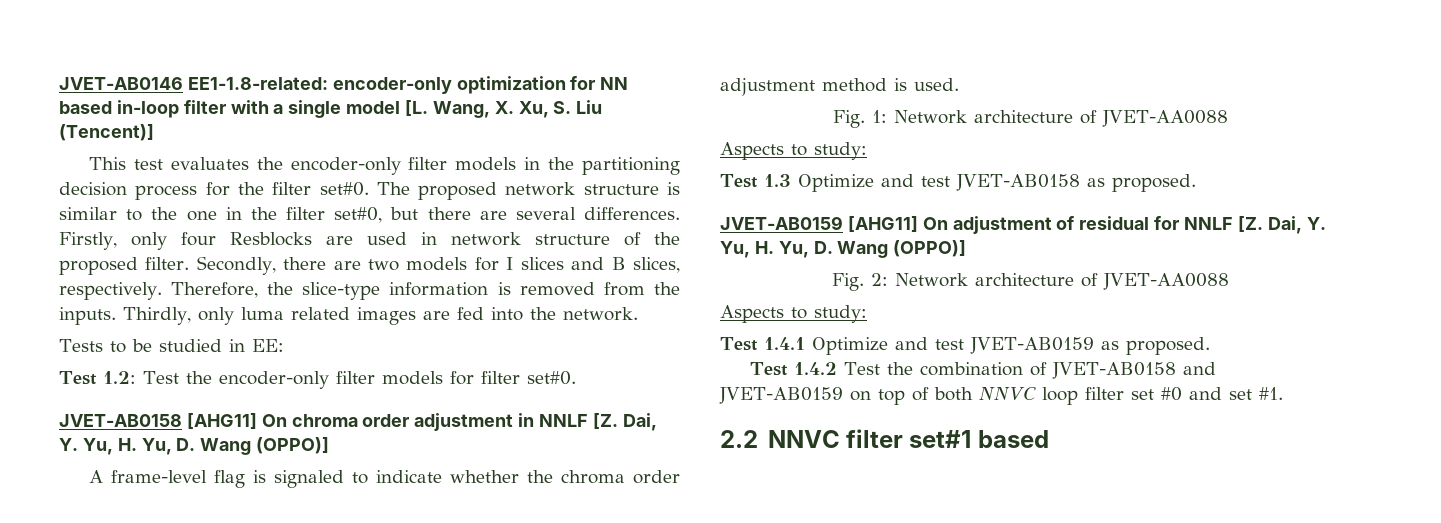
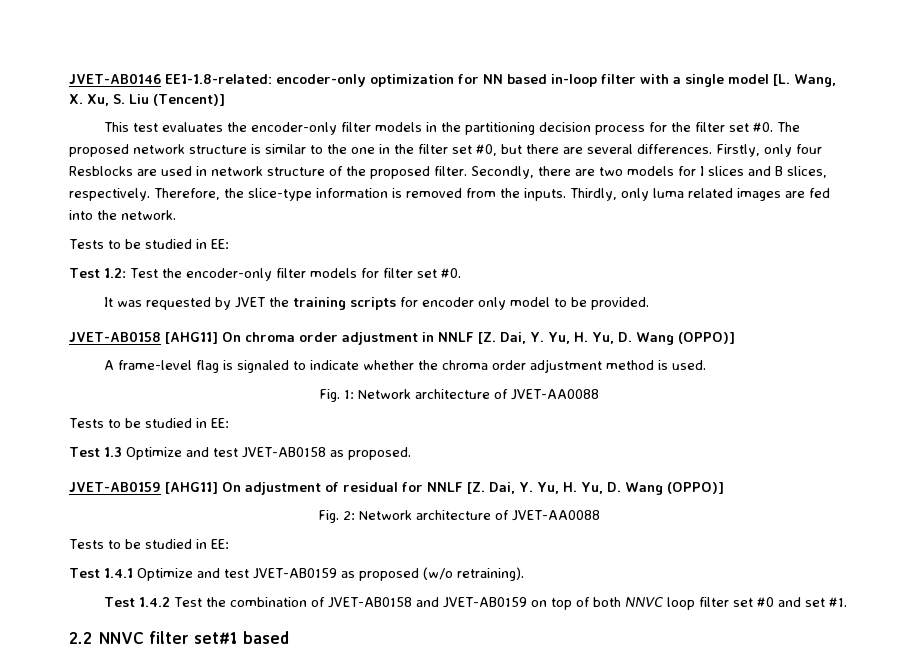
- This test evaluates the encoder-only filter models in the partitioning decision process for the filter set#0.
+ This test evaluates the encoder-only filter models in the partitioning decision process for the filter set #0.
- The proposed network structure is similar to the one in the filter set#0, but there are several differences.
+ The proposed network structure is similar to the one in the filter set #0, but there are several differences.
- Test 1.2: Test the encoder-only filter models for filter set#0.
+ Test 1.2: Test the encoder-only filter models for filter set #0.
+ It was requested by JVET the training scripts for encoder only model to be provided.
  Fig. 1: Network architecture of JVET-AA0088
- Aspects to study:
+ Tests to be studied in EE:
  Fig. 2: Network architecture of JVET-AA0088
- Aspects to study:
+ Tests to be studied in EE:
- Test 1.4.1 Optimize and test JVET-AB0159 as proposed.
+ Test 1.4.1 Optimize and test JVET-AB0159 as proposed (w/o retraining).

